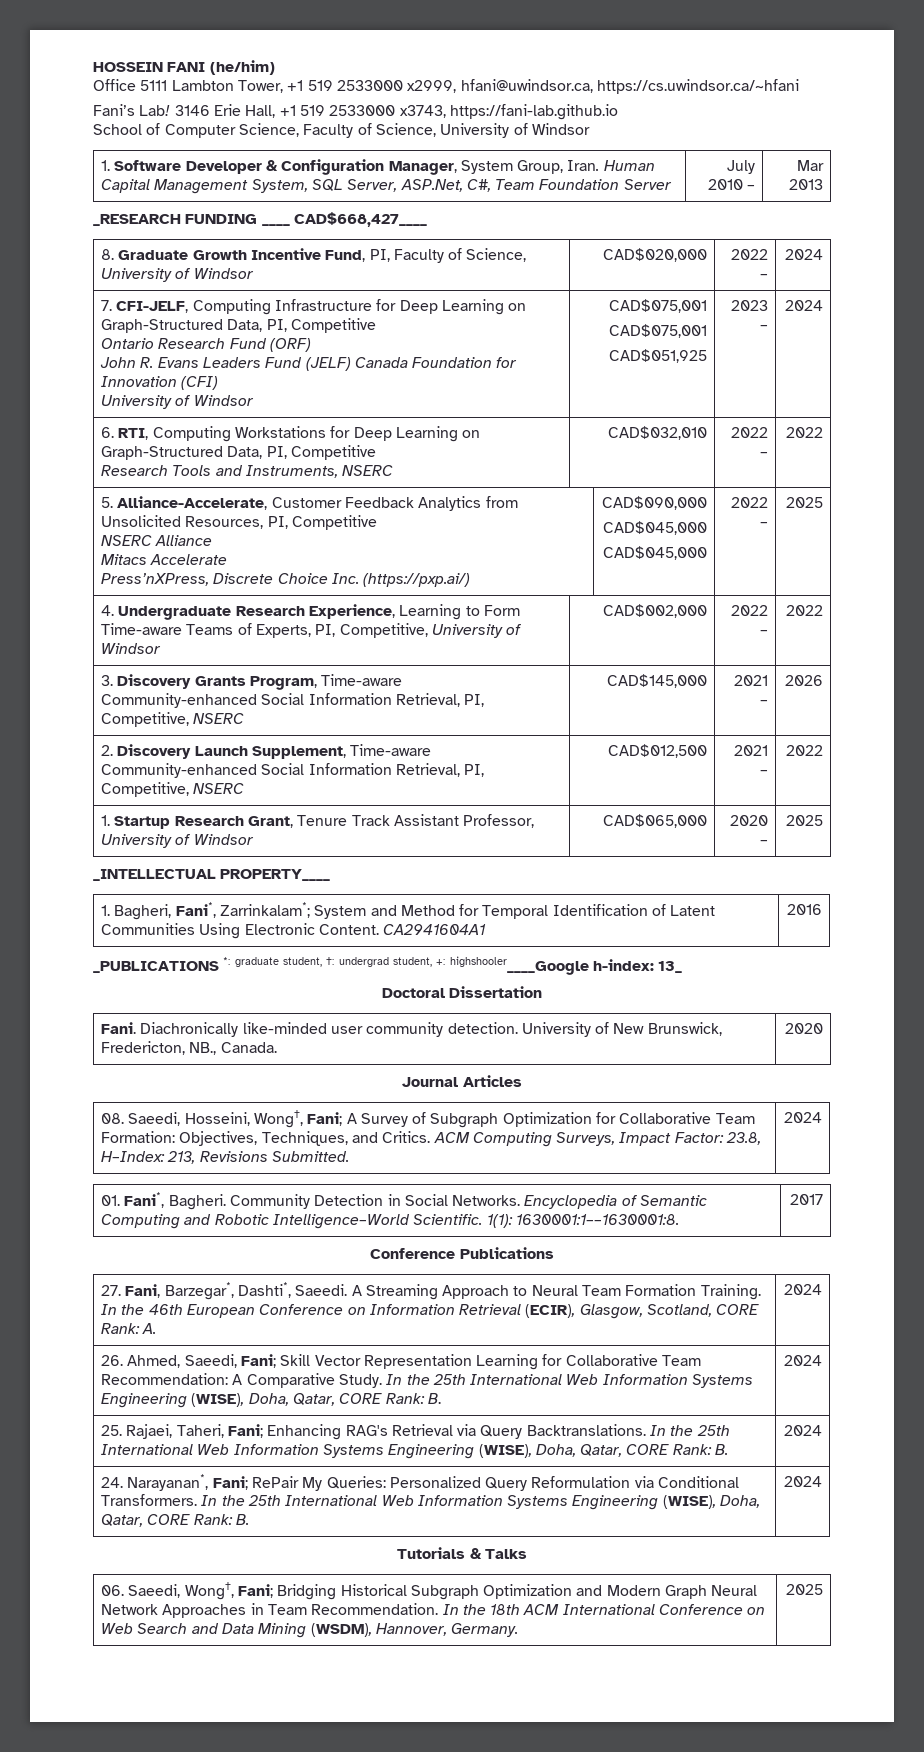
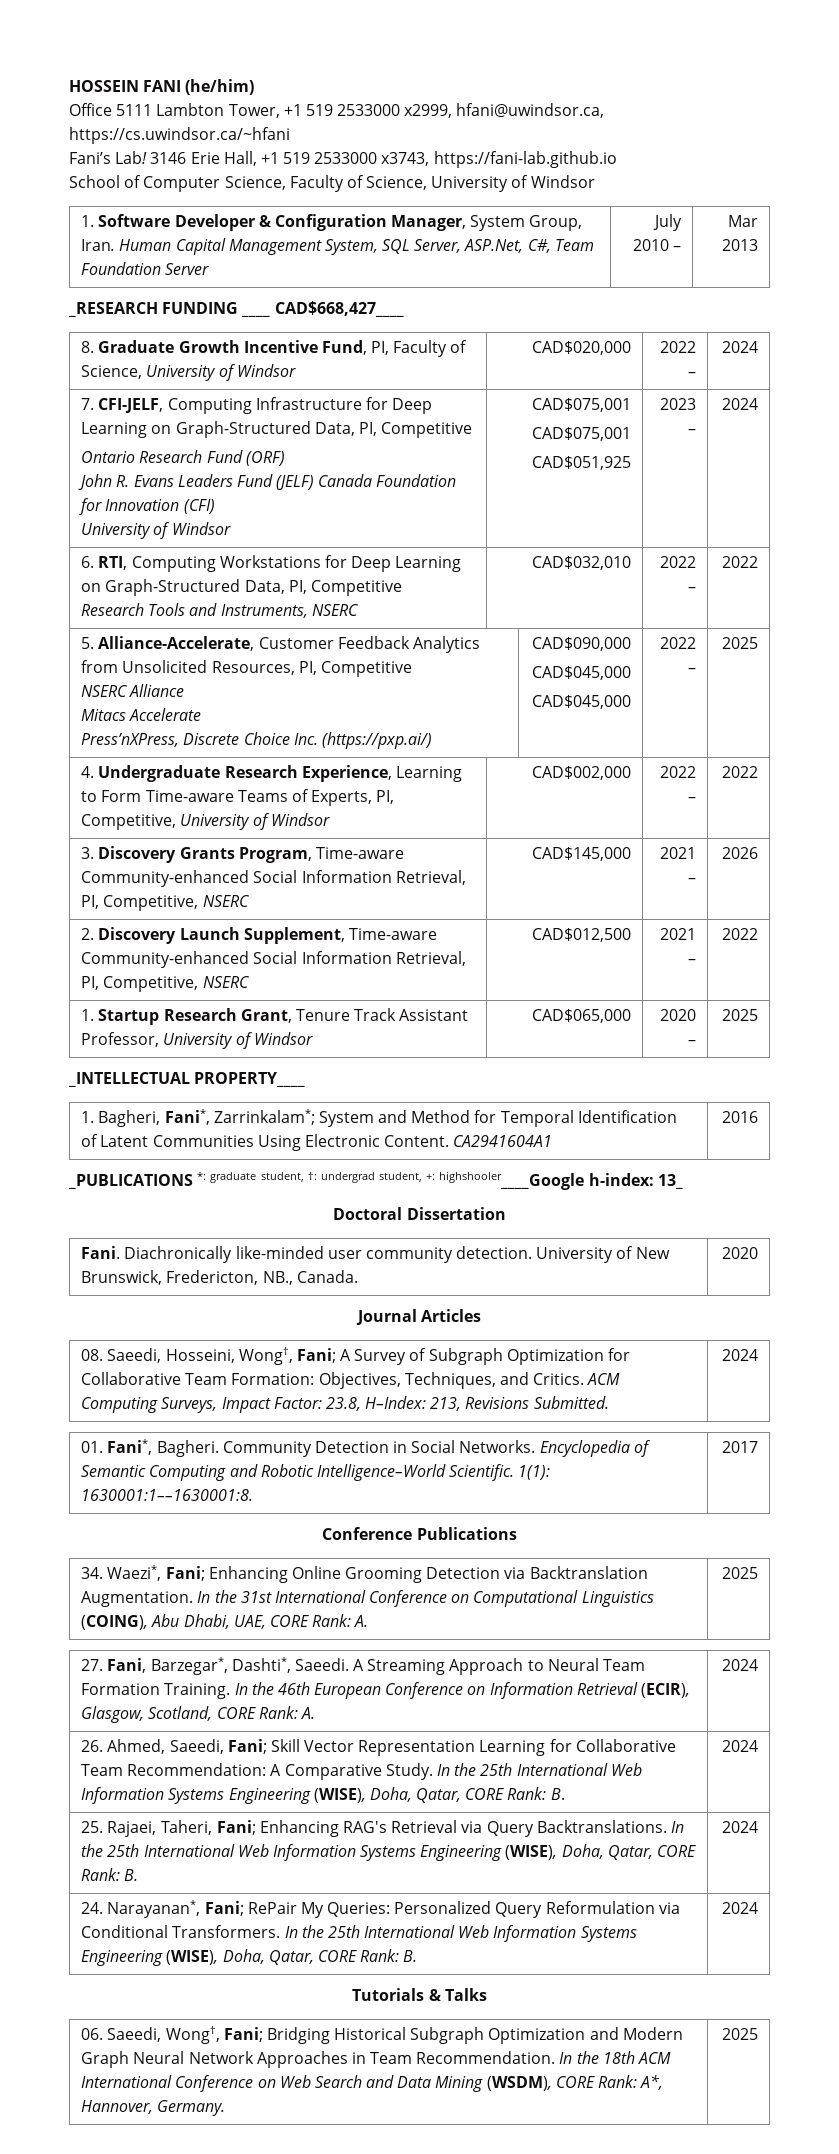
+ 34. Waezi*, Fani; Enhancing Online Grooming Detection via Backtranslation Augmentation. In the 31st International Conference on Computational Linguistics (COING), Abu Dhabi, UAE, CORE Rank: A. | 2025
- 06. Saeedi, Wong†, Fani; Bridging Historical Subgraph Optimization and Modern Graph Neural Network Approaches in Team Recommendation. In the 18th ACM International Conference on Web Search and Data Mining (WSDM), Hannover, Germany. | 2025
+ 06. Saeedi, Wong†, Fani; Bridging Historical Subgraph Optimization and Modern Graph Neural Network Approaches in Team Recommendation. In the 18th ACM International Conference on Web Search and Data Mining (WSDM), CORE Rank: A*, Hannover, Germany. | 2025

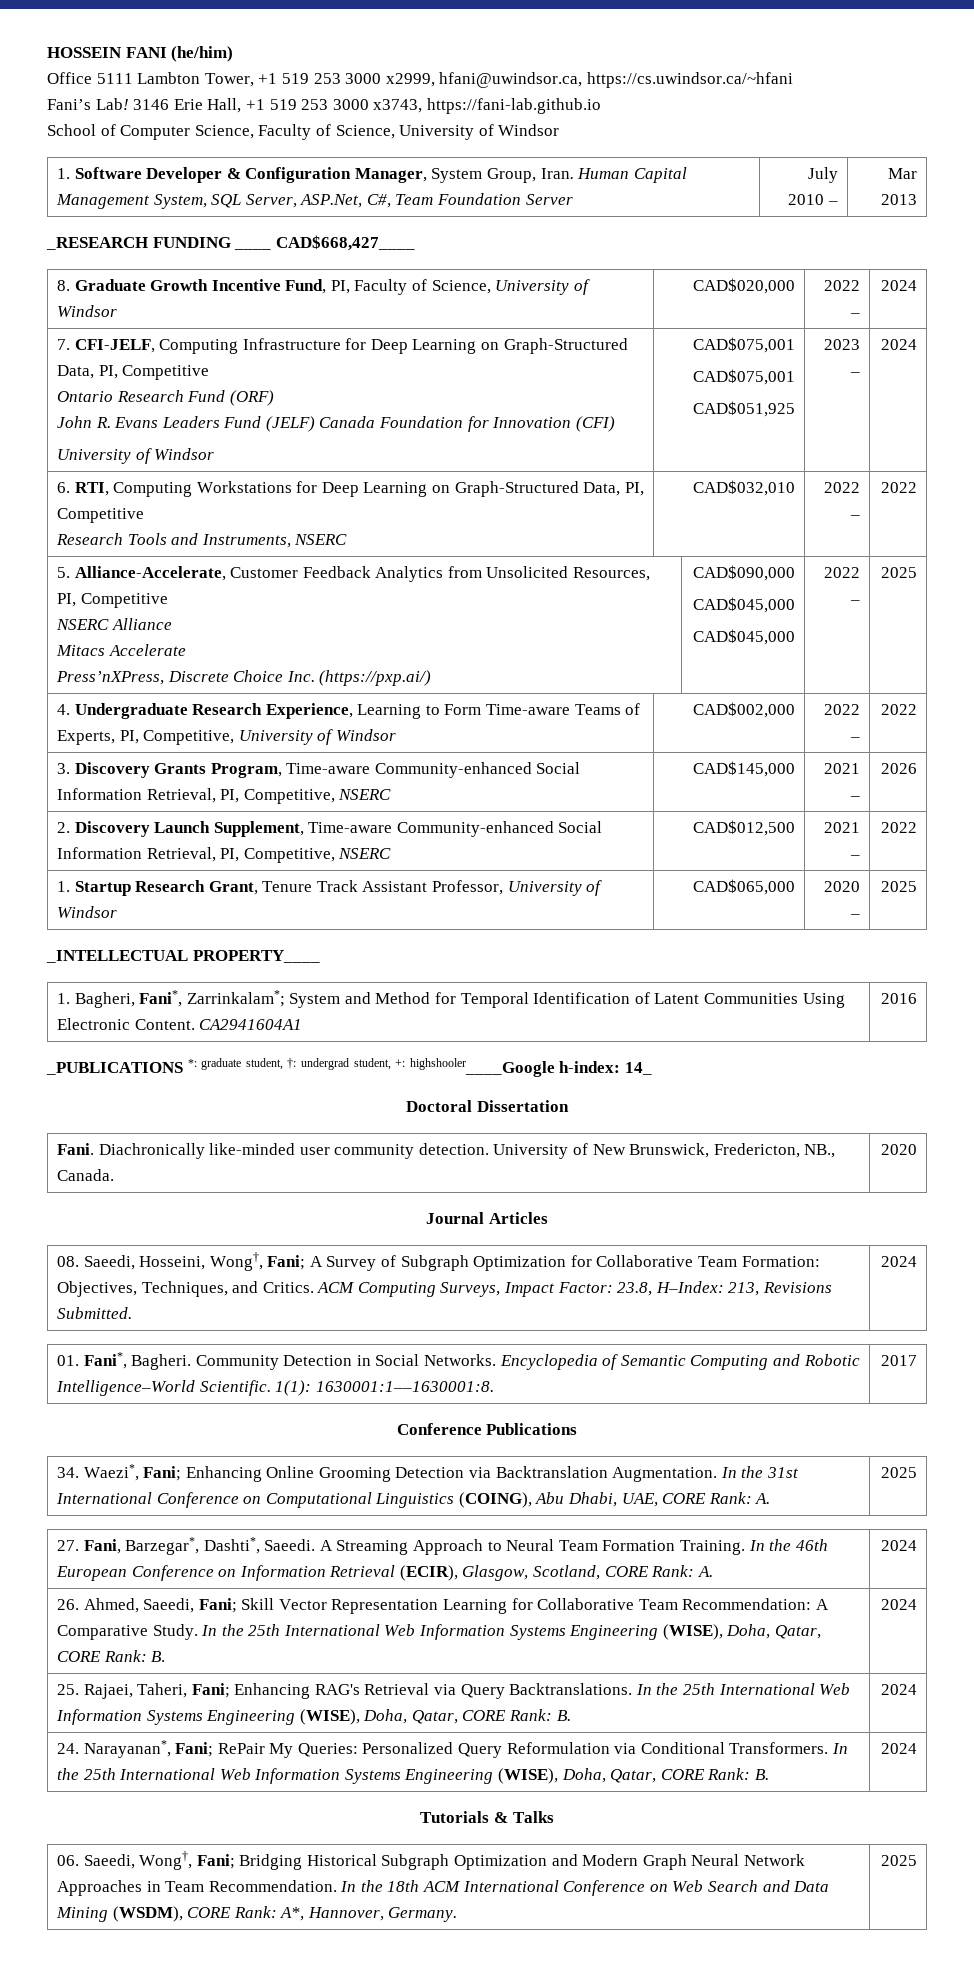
- Office 5111 Lambton Tower, +1 519 2533000 x2999, hfani@uwindsor.ca, https://cs.uwindsor.ca/~hfani
+ Office 5111 Lambton Tower, +1 519 253 3000 x2999, hfani@uwindsor.ca, https://cs.uwindsor.ca/~hfani
- 3146 Erie Hall, +1 519 2533000 x3743, https://fani-lab.github.io
+ 3146 Erie Hall, +1 519 253 3000 x3743, https://fani-lab.github.io
- _PUBLICATIONS *: graduate student, †: undergrad student, +: highshooler____Google h-index: 13_
+ _PUBLICATIONS *: graduate student, †: undergrad student, +: highshooler____Google h-index: 14_

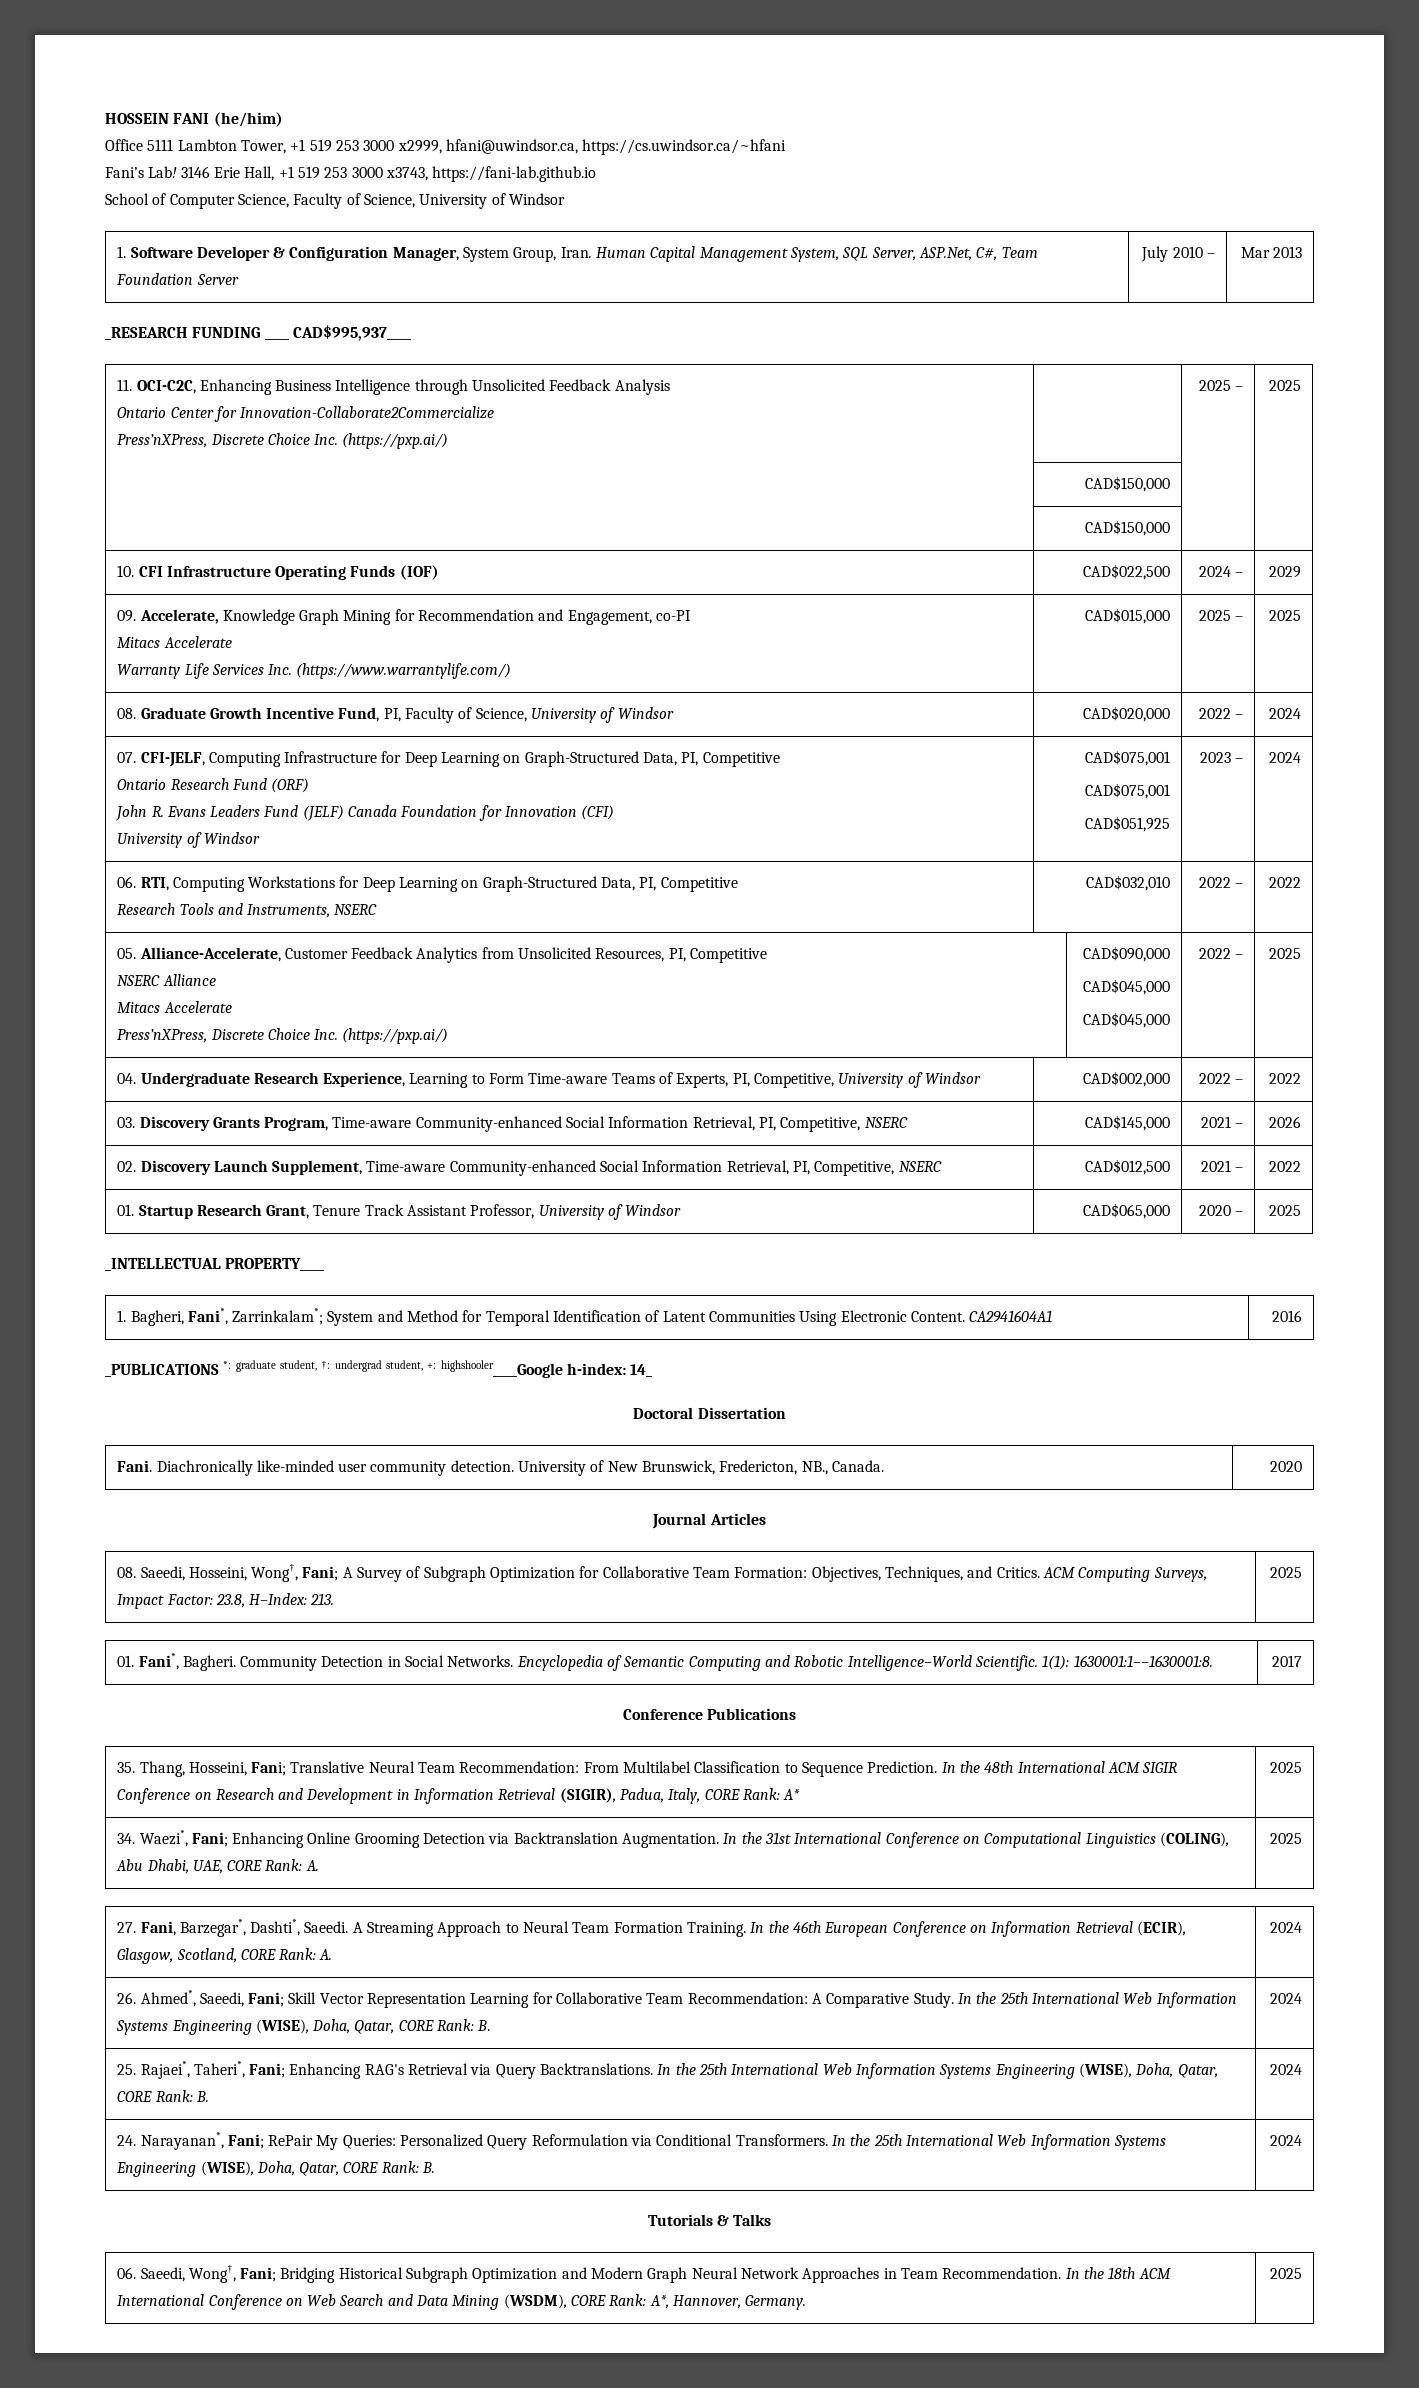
- _RESEARCH FUNDING ____ CAD$668,427____
- 8. Graduate Growth Incentive Fund, PI, Faculty of Science, University of Windsor | CAD$020,000 | 2022 – | 2024
+ _RESEARCH FUNDING ____ CAD$995,937____
+ 11. OCI-C2C, Enhancing Business Intelligence through Unsolicited Feedback Analysis
+ Ontario Center for Innovation-Collaborate2Commercialize
+ Press’nXPress, Discrete Choice Inc. (https://pxp.ai/) | | 2025 – | 2025
+ | CAD$150,000 | |
+ | CAD$150,000 | |
+ 10. CFI Infrastructure Operating Funds (IOF) | CAD$022,500 | 2024 – | 2029
+ 09. Accelerate, Knowledge Graph Mining for Recommendation and Engagement, co-PI
+ Mitacs Accelerate
+ Warranty Life Services Inc. (https://www.warrantylife.com/) | CAD$015,000 | 2025 – | 2025
+ 08. Graduate Growth Incentive Fund, PI, Faculty of Science, University of Windsor | CAD$020,000 | 2022 – | 2024
- 7. CFI-JELF, Computing Infrastructure for Deep Learning on Graph-Structured Data, PI, Competitive
+ 07. CFI-JELF, Computing Infrastructure for Deep Learning on Graph-Structured Data, PI, Competitive
- 6. RTI, Computing Workstations for Deep Learning on Graph-Structured Data, PI, Competitive
+ 06. RTI, Computing Workstations for Deep Learning on Graph-Structured Data, PI, Competitive
- 5. Alliance-Accelerate, Customer Feedback Analytics from Unsolicited Resources, PI, Competitive
+ 05. Alliance-Accelerate, Customer Feedback Analytics from Unsolicited Resources, PI, Competitive
- 4. Undergraduate Research Experience, Learning to Form Time-aware Teams of Experts, PI, Competitive, University of Windsor | CAD$002,000 | 2022 – | 2022
+ 04. Undergraduate Research Experience, Learning to Form Time-aware Teams of Experts, PI, Competitive, University of Windsor | CAD$002,000 | 2022 – | 2022
- 3. Discovery Grants Program, Time-aware Community-enhanced Social Information Retrieval, PI, Competitive, NSERC | CAD$145,000 | 2021 – | 2026
+ 03. Discovery Grants Program, Time-aware Community-enhanced Social Information Retrieval, PI, Competitive, NSERC | CAD$145,000 | 2021 – | 2026
- 2. Discovery Launch Supplement, Time-aware Community-enhanced Social Information Retrieval, PI, Competitive, NSERC | CAD$012,500 | 2021 – | 2022
+ 02. Discovery Launch Supplement, Time-aware Community-enhanced Social Information Retrieval, PI, Competitive, NSERC | CAD$012,500 | 2021 – | 2022
- 1. Startup Research Grant, Tenure Track Assistant Professor, University of Windsor | CAD$065,000 | 2020 – | 2025
+ 01. Startup Research Grant, Tenure Track Assistant Professor, University of Windsor | CAD$065,000 | 2020 – | 2025
- 08. Saeedi, Hosseini, Wong†, Fani; A Survey of Subgraph Optimization for Collaborative Team Formation: Objectives, Techniques, and Critics. ACM Computing Surveys, Impact Factor: 23.8, H–Index: 213, Revisions Submitted. | 2024
+ 08. Saeedi, Hosseini, Wong†, Fani; A Survey of Subgraph Optimization for Collaborative Team Formation: Objectives, Techniques, and Critics. ACM Computing Surveys, Impact Factor: 23.8, H–Index: 213. | 2025
+ 35. Thang, Hosseini, Fani; Translative Neural Team Recommendation: From Multilabel Classification to Sequence Prediction. In the 48th International ACM SIGIR Conference on Research and Development in Information Retrieval (SIGIR), Padua, Italy, CORE Rank: A* | 2025
- 34. Waezi*, Fani; Enhancing Online Grooming Detection via Backtranslation Augmentation. In the 31st International Conference on Computational Linguistics (COING), Abu Dhabi, UAE, CORE Rank: A. | 2025
+ 34. Waezi*, Fani; Enhancing Online Grooming Detection via Backtranslation Augmentation. In the 31st International Conference on Computational Linguistics (COLING), Abu Dhabi, UAE, CORE Rank: A. | 2025
- 26. Ahmed, Saeedi, Fani; Skill Vector Representation Learning for Collaborative Team Recommendation: A Comparative Study. In the 25th International Web Information Systems Engineering (WISE), Doha, Qatar, CORE Rank: B. | 2024
+ 26. Ahmed*, Saeedi, Fani; Skill Vector Representation Learning for Collaborative Team Recommendation: A Comparative Study. In the 25th International Web Information Systems Engineering (WISE), Doha, Qatar, CORE Rank: B. | 2024
- 25. Rajaei, Taheri, Fani; Enhancing RAG's Retrieval via Query Backtranslations. In the 25th International Web Information Systems Engineering (WISE), Doha, Qatar, CORE Rank: B. | 2024
+ 25. Rajaei*, Taheri*, Fani; Enhancing RAG's Retrieval via Query Backtranslations. In the 25th International Web Information Systems Engineering (WISE), Doha, Qatar, CORE Rank: B. | 2024

